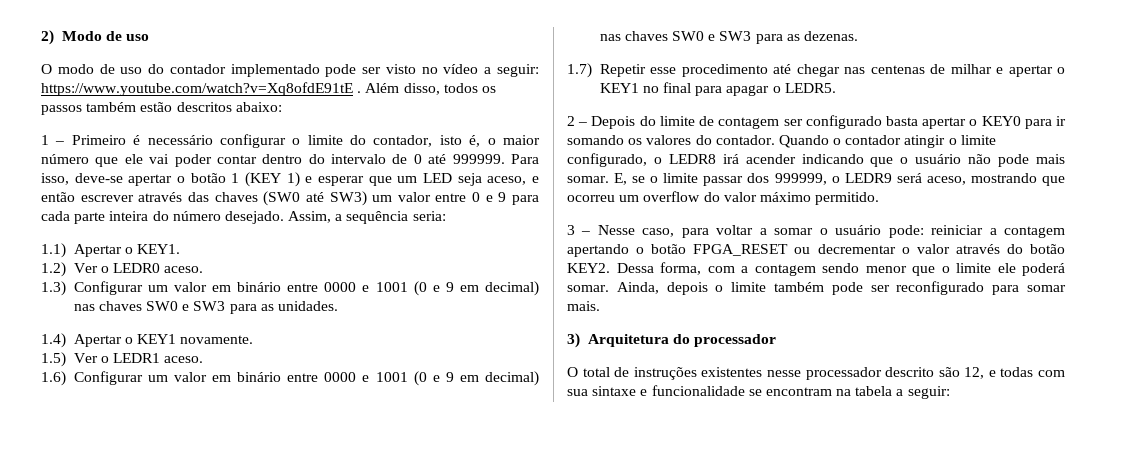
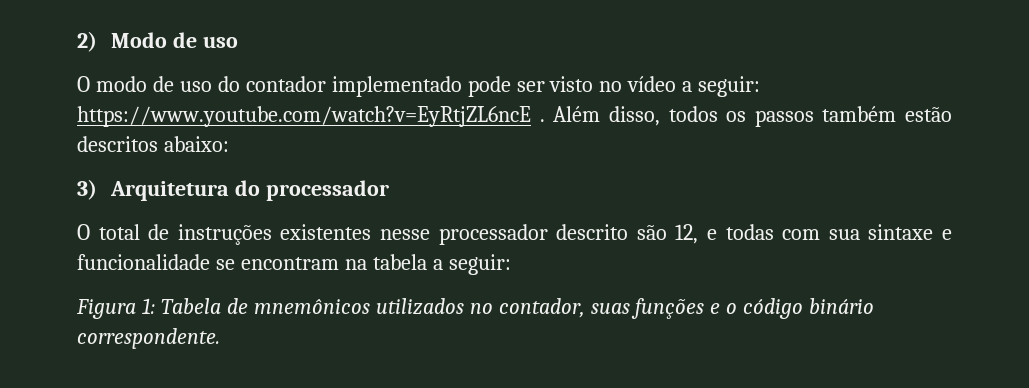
- O modo de uso do contador implementado pode ser visto no vídeo a seguir: https://www.youtube.com/watch?v=Xq8ofdE91tE .
+ O modo de uso do contador implementado pode ser visto no vídeo a seguir: https://www.youtube.com/watch?v=EyRtjZL6ncE .
- 1 – Primeiro é necessário configurar o limite do contador, isto é, o maior número que ele vai poder contar dentro do intervalo de 0 até 999999. Para isso, deve-se apertar o botão 1 (KEY 1) e esperar que um LED seja aceso, e então escrever através das chaves (SW0 até SW3) um valor entre 0 e 9 para cada parte inteira do número desejado. Assim, a sequência seria:
- 1.1) Apertar o KEY1.
- 1.2) Ver o LEDR0 aceso.
- 1.3) Configurar um valor em binário entre 0000 e 1001 (0 e 9 em decimal) nas chaves SW0 e SW3 para as unidades.
- 1.4) Apertar o KEY1 novamente.
- 1.5) Ver o LEDR1 aceso.
- 1.6) Configurar um valor em binário entre 0000 e 1001 (0 e 9 em decimal) nas chaves SW0 e SW3 para as dezenas.
- 1.7) Repetir esse procedimento até chegar nas centenas de milhar e apertar o KEY1 no final para apagar o LEDR5.
- 2 – Depois do limite de contagem ser configurado basta apertar o KEY0 para ir somando os valores do contador. Quando o contador atingir o limite configurado, o LEDR8 irá acender indicando que o usuário não pode mais somar. E, se o limite passar dos 999999, o LEDR9 será aceso, mostrando que ocorreu um overflow do valor máximo permitido.
- 3 – Nesse caso, para voltar a somar o usuário pode: reiniciar a contagem apertando o botão FPGA_RESET ou decrementar o valor através do botão KEY2. Dessa forma, com a contagem sendo menor que o limite ele poderá somar. Ainda, depois o limite também pode ser reconfigurado para somar mais.
+ Figura 1: Tabela de mnemônicos utilizados no contador, suas funções e o código binário correspondente.

